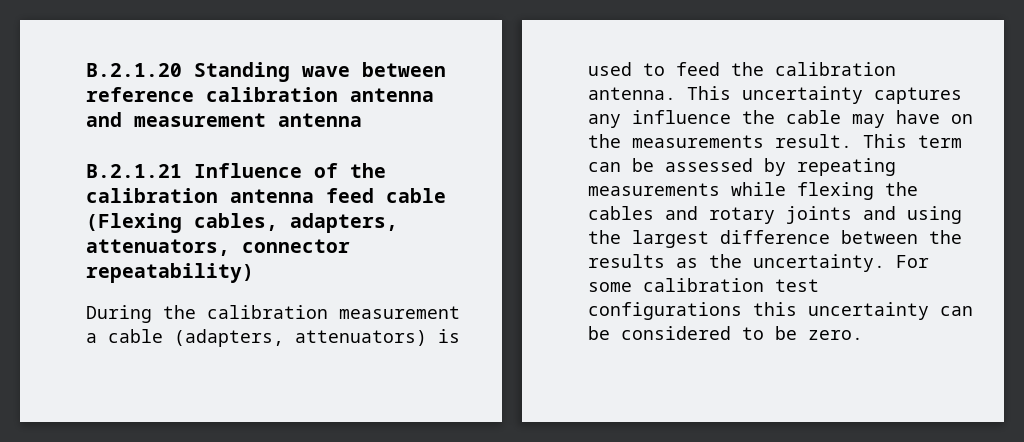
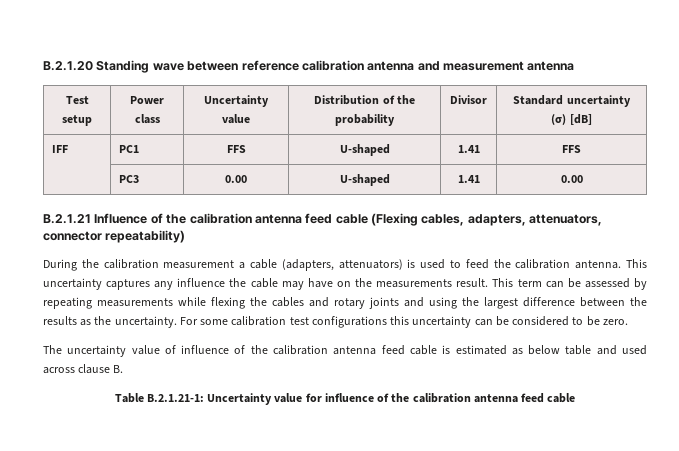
+ Test setup | Power class | Uncertainty value | Distribution of the probability | Divisor | Standard uncertainty (σ) [dB]
+ IFF | PC1 | FFS | U-shaped | 1.41 | FFS
+ | PC3 | 0.00 | U-shaped | 1.41 | 0.00
+ The uncertainty value of influence of the calibration antenna feed cable is estimated as below table and used across clause B.
+ Table B.2.1.21-1: Uncertainty value for influence of the calibration antenna feed cable

